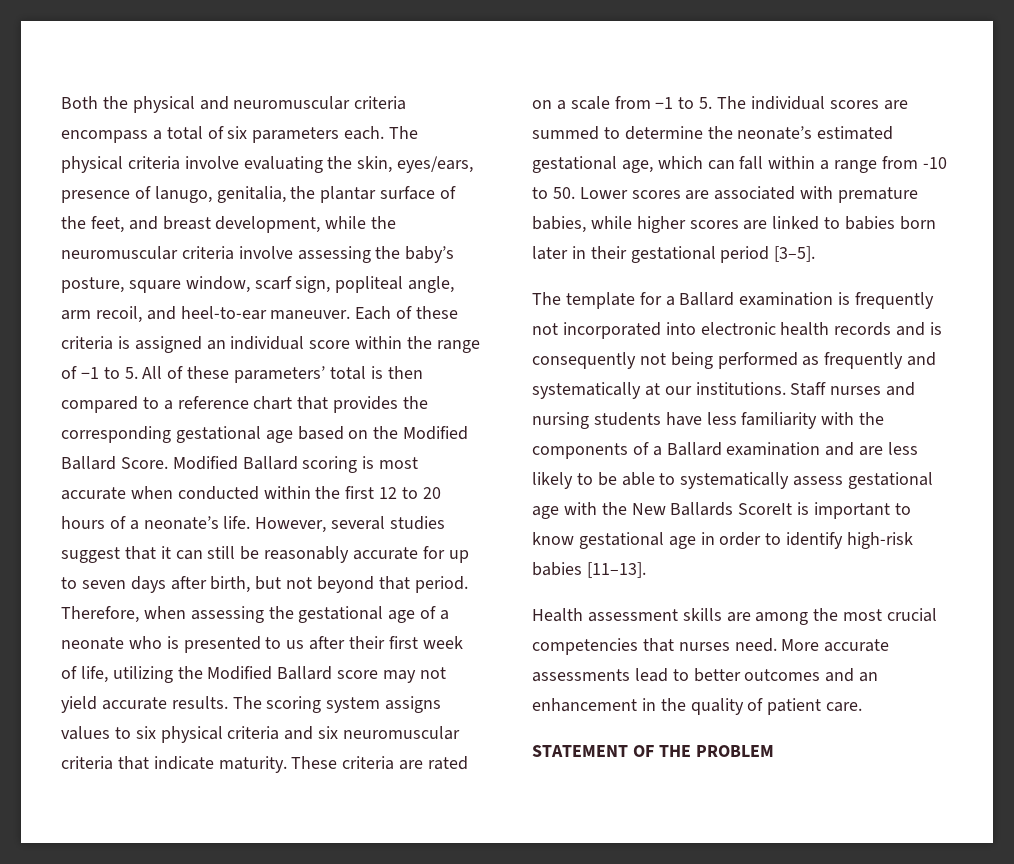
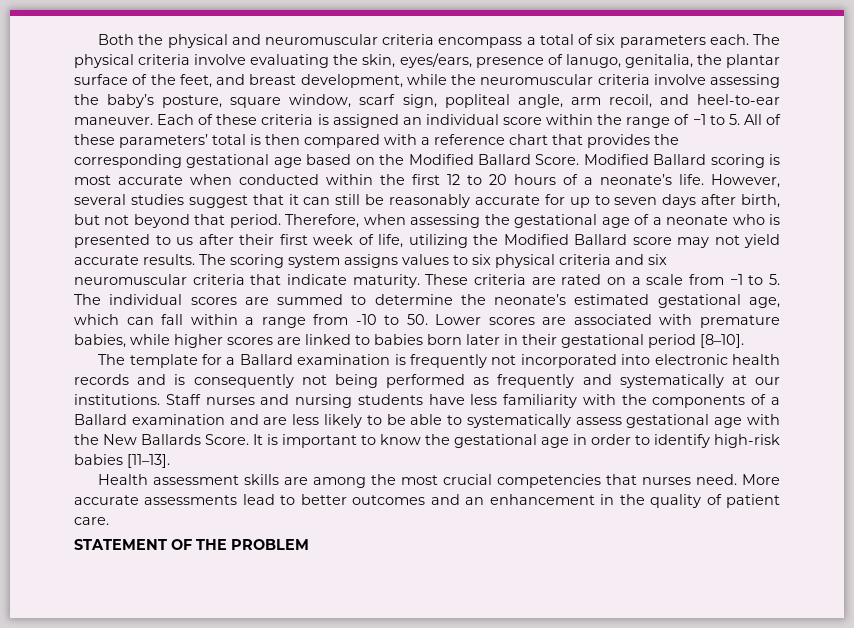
- Each of these criteria is assigned an individual score within the range of −1 to 5. All of these parameters’ total is then compared to a reference chart that provides the corresponding gestational age based on the Modified Ballard Score.
+ Each of these criteria is assigned an individual score within the range of −1 to 5. All of these parameters’ total is then compared with a reference chart that provides the corresponding gestational age based on the Modified Ballard Score.
- These criteria are rated on a scale from −1 to 5. The individual scores are summed to determine the neonate’s estimated gestational age, which can fall within a range from -10 to 50. Lower scores are associated with premature babies, while higher scores are linked to babies born later in their gestational period [3–5].
+ These criteria are rated on a scale from −1 to 5. The individual scores are summed to determine the neonate’s estimated gestational age, which can fall within a range from -10 to 50. Lower scores are associated with premature babies, while higher scores are linked to babies born later in their gestational period [8–10].
- Staff nurses and nursing students have less familiarity with the components of a Ballard examination and are less likely to be able to systematically assess gestational age with the New Ballards ScoreIt is important to know gestational age in order to identify high-risk babies [11–13].
+ Staff nurses and nursing students have less familiarity with the components of a Ballard examination and are less likely to be able to systematically assess gestational age with the New Ballards Score. It is important to know the gestational age in order to identify high-risk babies [11–13].

